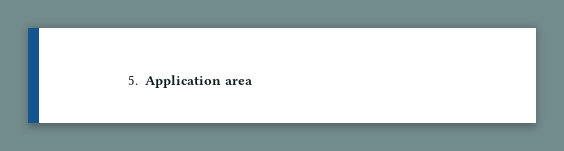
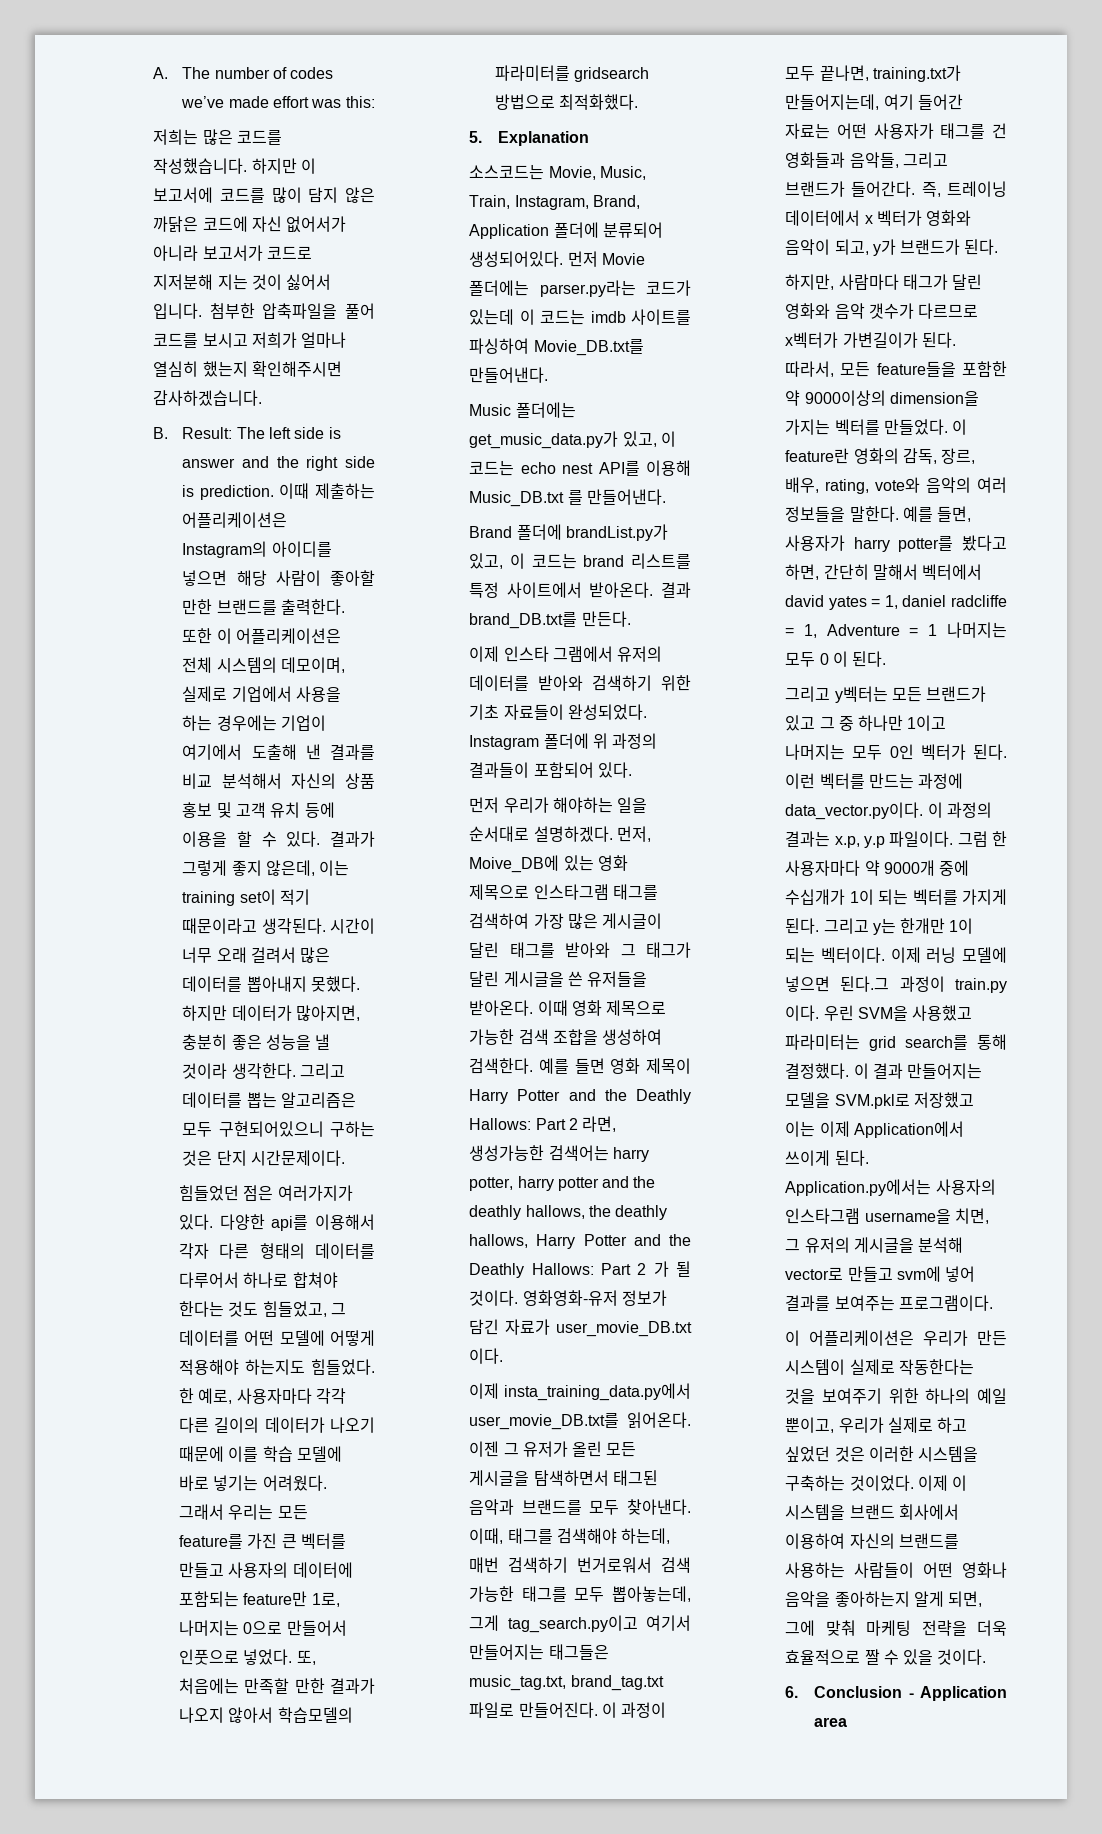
- 5. Application area
+ A. The number of codes we’ve made effort was this:
+ 저희는 많은 코드를 작성했습니다. 하지만 이 보고서에 코드를 많이 담지 않은 까닭은 코드에 자신 없어서가 아니라 보고서가 코드로 지저분해 지는 것이 싫어서 입니다. 첨부한 압축파일을 풀어 코드를 보시고 저희가 얼마나 열심히 했는지 확인해주시면 감사하겠습니다.
+ B. Result: The left side is answer and the right side is prediction. 이때 제출하는 어플리케이션은 Instagram의 아이디를 넣으면 해당 사람이 좋아할 만한 브랜드를 출력한다. 또한 이 어플리케이션은 전체 시스템의 데모이며, 실제로 기업에서 사용을 하는 경우에는 기업이 여기에서 도출해 낸 결과를 비교 분석해서 자신의 상품 홍보 및 고객 유치 등에 이용을 할 수 있다. 결과가 그렇게 좋지 않은데, 이는 training set이 적기 때문이라고 생각된다. 시간이 너무 오래 걸려서 많은 데이터를 뽑아내지 못했다. 하지만 데이터가 많아지면, 충분히 좋은 성능을 낼 것이라 생각한다. 그리고 데이터를 뽑는 알고리즘은 모두 구현되어있으니 구하는 것은 단지 시간문제이다.
+ 힘들었던 점은 여러가지가 있다. 다양한 api를 이용해서 각자 다른 형태의 데이터를 다루어서 하나로 합쳐야 한다는 것도 힘들었고, 그 데이터를 어떤 모델에 어떻게 적용해야 하는지도 힘들었다. 한 예로, 사용자마다 각각 다른 길이의 데이터가 나오기 때문에 이를 학습 모델에 바로 넣기는 어려웠다. 그래서 우리는 모든 feature를 가진 큰 벡터를 만들고 사용자의 데이터에 포함되는 feature만 1로, 나머지는 0으로 만들어서 인풋으로 넣었다. 또, 처음에는 만족할 만한 결과가 나오지 않아서 학습모델의 파라미터를 gridsearch 방법으로 최적화했다.
+ 5. Explanation
+ 소스코드는 Movie, Music, Train, Instagram, Brand, Application 폴더에 분류되어 생성되어있다. 먼저 Movie 폴더에는 parser.py라는 코드가 있는데 이 코드는 imdb 사이트를 파싱하여 Movie_DB.txt를 만들어낸다.
+ Music 폴더에는 get_music_data.py가 있고, 이 코드는 echo nest API를 이용해 Music_DB.txt 를 만들어낸다.
+ Brand 폴더에 brandList.py가 있고, 이 코드는 brand 리스트를 특정 사이트에서 받아온다. 결과 brand_DB.txt를 만든다.
+ 이제 인스타 그램에서 유저의 데이터를 받아와 검색하기 위한 기초 자료들이 완성되었다. Instagram 폴더에 위 과정의 결과들이 포함되어 있다.
+ 먼저 우리가 해야하는 일을 순서대로 설명하겠다. 먼저, Moive_DB에 있는 영화 제목으로 인스타그램 태그를 검색하여 가장 많은 게시글이 달린 태그를 받아와 그 태그가 달린 게시글을 쓴 유저들을 받아온다. 이때 영화 제목으로 가능한 검색 조합을 생성하여 검색한다. 예를 들면 영화 제목이 Harry Potter and the Deathly Hallows: Part 2 라면, 생성가능한 검색어는 harry potter, harry potter and the deathly hallows, the deathly hallows, Harry Potter and the Deathly Hallows: Part 2 가 될 것이다. 영화영화-유저 정보가 담긴 자료가 user_movie_DB.txt 이다.
+ 이제 insta_training_data.py에서 user_movie_DB.txt를 읽어온다. 이젠 그 유저가 올린 모든 게시글을 탐색하면서 태그된 음악과 브랜드를 모두 찾아낸다. 이때, 태그를 검색해야 하는데, 매번 검색하기 번거로워서 검색 가능한 태그를 모두 뽑아놓는데, 그게 tag_search.py이고 여기서 만들어지는 태그들은 music_tag.txt, brand_tag.txt 파일로 만들어진다. 이 과정이 모두 끝나면, training.txt가 만들어지는데, 여기 들어간 자료는 어떤 사용자가 태그를 건 영화들과 음악들, 그리고 브랜드가 들어간다. 즉, 트레이닝 데이터에서 x 벡터가 영화와 음악이 되고, y가 브랜드가 된다.
+ 하지만, 사람마다 태그가 달린 영화와 음악 갯수가 다르므로 x벡터가 가변길이가 된다. 따라서, 모든 feature들을 포함한 약 9000이상의 dimension을 가지는 벡터를 만들었다. 이 feature란 영화의 감독, 장르, 배우, rating, vote와 음악의 여러 정보들을 말한다. 예를 들면, 사용자가 harry potter를 봤다고 하면, 간단히 말해서 벡터에서 david yates = 1, daniel radcliffe = 1, Adventure = 1 나머지는 모두 0 이 된다.
+ 그리고 y벡터는 모든 브랜드가 있고 그 중 하나만 1이고 나머지는 모두 0인 벡터가 된다. 이런 벡터를 만드는 과정에 data_vector.py이다. 이 과정의 결과는 x.p, y.p 파일이다. 그럼 한 사용자마다 약 9000개 중에 수십개가 1이 되는 벡터를 가지게 된다. 그리고 y는 한개만 1이 되는 벡터이다. 이제 러닝 모델에 넣으면 된다.그 과정이 train.py 이다. 우린 SVM을 사용했고 파라미터는 grid search를 통해 결정했다. 이 결과 만들어지는 모델을 SVM.pkl로 저장했고 이는 이제 Application에서 쓰이게 된다. Application.py에서는 사용자의 인스타그램 username을 치면, 그 유저의 게시글을 분석해 vector로 만들고 svm에 넣어 결과를 보여주는 프로그램이다.
+ 이 어플리케이션은 우리가 만든 시스템이 실제로 작동한다는 것을 보여주기 위한 하나의 예일 뿐이고, 우리가 실제로 하고 싶었던 것은 이러한 시스템을 구축하는 것이었다. 이제 이 시스템을 브랜드 회사에서 이용하여 자신의 브랜드를 사용하는 사람들이 어떤 영화나 음악을 좋아하는지 알게 되면, 그에 맞춰 마케팅 전략을 더욱 효율적으로 짤 수 있을 것이다.
+ 6. Conclusion - Application area

